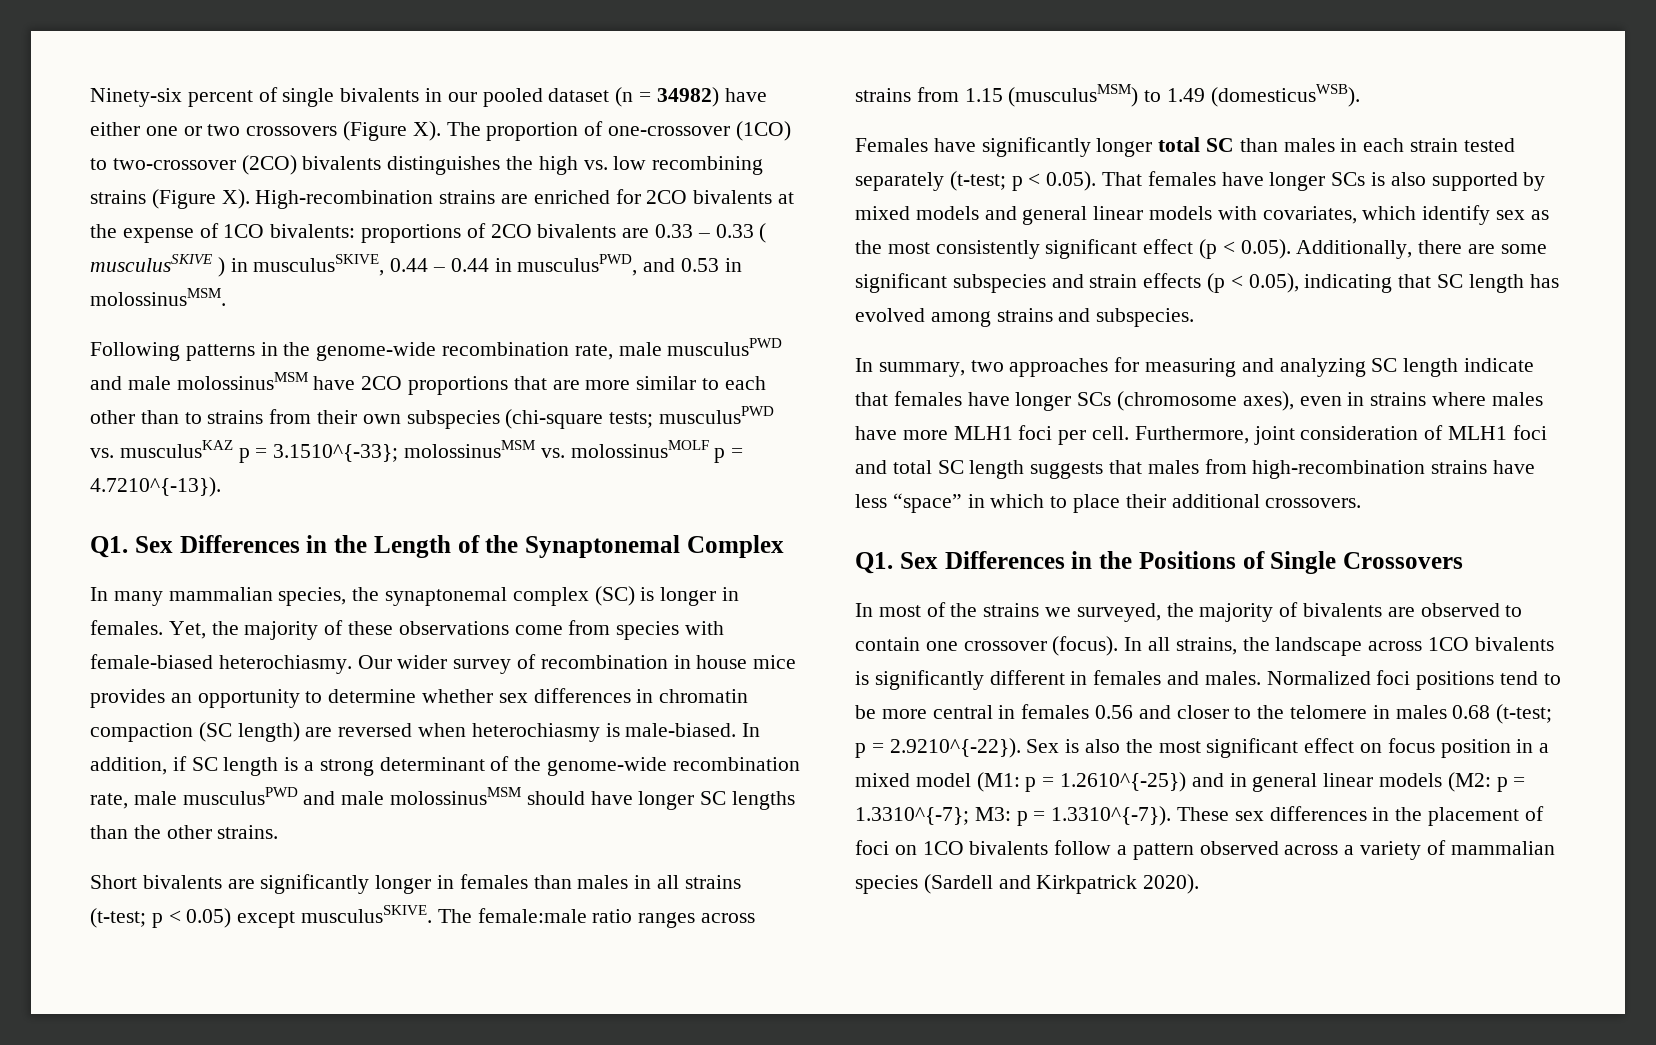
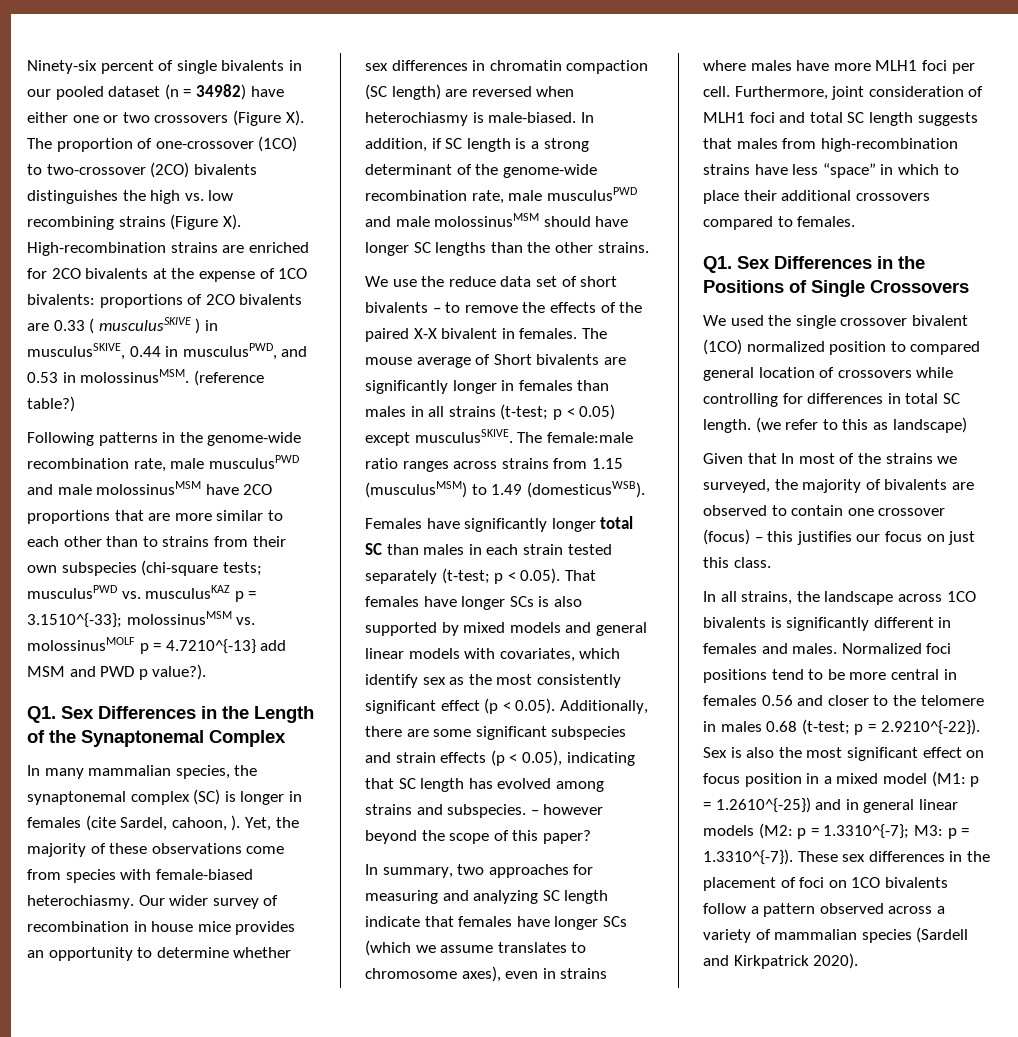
- proportions of 2CO bivalents are 0.33 – 0.33 ( musculusSKIVE ) in musculusSKIVE, 0.44 – 0.44 in musculusPWD, and 0.53 in molossinusMSM.
+ proportions of 2CO bivalents are 0.33 ( musculusSKIVE ) in musculusSKIVE, 0.44 in musculusPWD, and 0.53 in molossinusMSM. (reference table?)
- Following patterns in the genome-wide recombination rate, male musculusPWD and male molossinusMSM have 2CO proportions that are more similar to each other than to strains from their own subspecies (chi-square tests; musculusPWD vs. musculusKAZ p = 3.1510^{-33}; molossinusMSM vs. molossinusMOLF p = 4.7210^{-13}).
+ Following patterns in the genome-wide recombination rate, male musculusPWD and male molossinusMSM have 2CO proportions that are more similar to each other than to strains from their own subspecies (chi-square tests; musculusPWD vs. musculusKAZ p = 3.1510^{-33}; molossinusMSM vs. molossinusMOLF p = 4.7210^{-13} add MSM and PWD p value?).
- In many mammalian species, the synaptonemal complex (SC) is longer in females.
+ In many mammalian species, the synaptonemal complex (SC) is longer in females (cite Sardel, cahoon, ).
- Short bivalents are significantly longer in females than males in all strains (t-test; p < 0.05) except musculusSKIVE.
+ We use the reduce data set of short bivalents – to remove the effects of the paired X-X bivalent in females. The mouse average of Short bivalents are significantly longer in females than males in all strains (t-test; p < 0.05) except musculusSKIVE.
+ – however beyond the scope of this paper?
- In summary, two approaches for measuring and analyzing SC length indicate that females have longer SCs (chromosome axes), even in strains where males have more MLH1 foci per cell.
+ In summary, two approaches for measuring and analyzing SC length indicate that females have longer SCs (which we assume translates to chromosome axes), even in strains where males have more MLH1 foci per cell.
- Furthermore, joint consideration of MLH1 foci and total SC length suggests that males from high-recombination strains have less “space” in which to place their additional crossovers.
+ Furthermore, joint consideration of MLH1 foci and total SC length suggests that males from high-recombination strains have less “space” in which to place their additional crossovers compared to females.
- In most of the strains we surveyed, the majority of bivalents are observed to contain one crossover (focus). In all strains, the landscape across 1CO bivalents is significantly different in females and males.
+ We used the single crossover bivalent (1CO) normalized position to compared general location of crossovers while controlling for differences in total SC length. (we refer to this as landscape)
+ Given that In most of the strains we surveyed, the majority of bivalents are observed to contain one crossover (focus) – this justifies our focus on just this class.
+ In all strains, the landscape across 1CO bivalents is significantly different in females and males.

